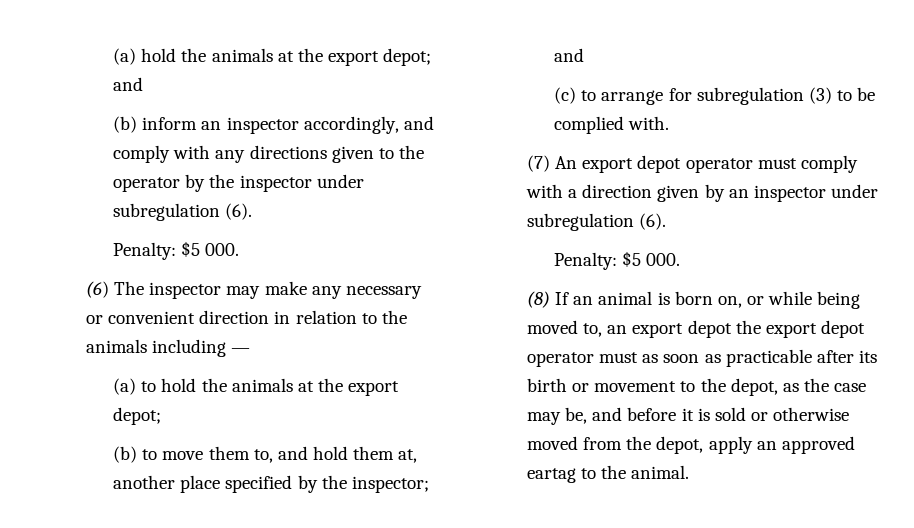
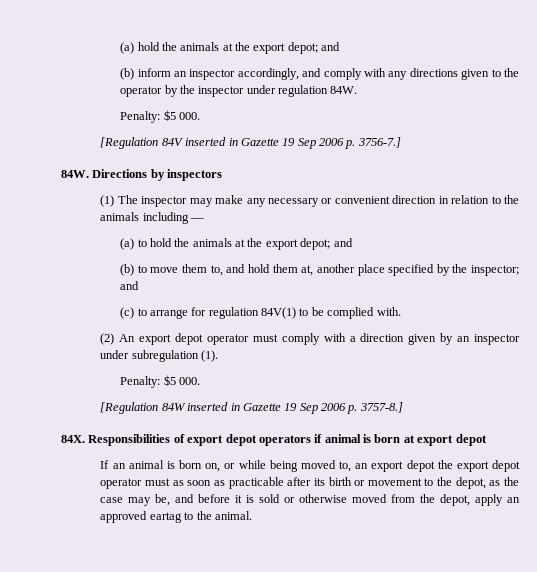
- (b) inform an inspector accordingly, and comply with any directions given to the operator by the inspector under subregulation (6).
+ (b) inform an inspector accordingly, and comply with any directions given to the operator by the inspector under regulation 84W.
  Penalty: $5 000.
- (6) The inspector may make any necessary or convenient direction in relation to the animals including —
+ [Regulation 84V inserted in Gazette 19 Sep 2006 p. 3756-7.]
+ 84W. Directions by inspectors
+ (1) The inspector may make any necessary or convenient direction in relation to the animals including —
- (a) to hold the animals at the export depot;
+ (a) to hold the animals at the export depot; and
- (c) to arrange for subregulation (3) to be complied with.
+ (c) to arrange for regulation 84V(1) to be complied with.
- (7) An export depot operator must comply with a direction given by an inspector under subregulation (6).
+ (2) An export depot operator must comply with a direction given by an inspector under subregulation (1).
  Penalty: $5 000.
- (8) If an animal is born on, or while being moved to, an export depot the export depot operator must as soon as practicable after its birth or movement to the depot, as the case may be, and before it is sold or otherwise moved from the depot, apply an approved eartag to the animal.
+ [Regulation 84W inserted in Gazette 19 Sep 2006 p. 3757-8.]
+ 84X. Responsibilities of export depot operators if animal is born at export depot
+ If an animal is born on, or while being moved to, an export depot the export depot operator must as soon as practicable after its birth or movement to the depot, as the case may be, and before it is sold or otherwise moved from the depot, apply an approved eartag to the animal.

